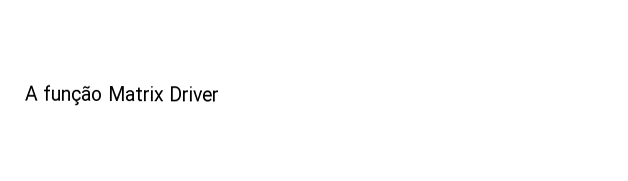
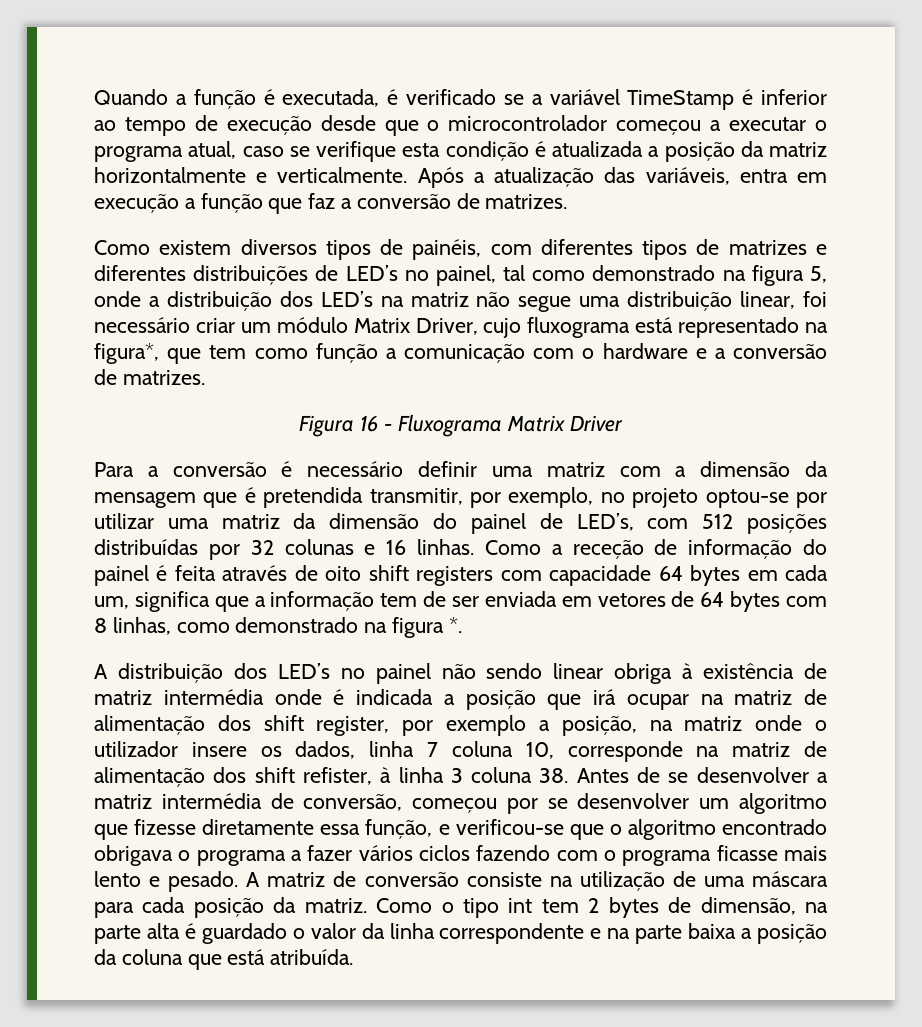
- A função Matrix Driver
+ Quando a função é executada, é verificado se a variável TimeStamp é inferior ao tempo de execução desde que o microcontrolador começou a executar o programa atual, caso se verifique esta condição é atualizada a posição da matriz horizontalmente e verticalmente. Após a atualização das variáveis, entra em execução a função que faz a conversão de matrizes.
+ Como existem diversos tipos de painéis, com diferentes tipos de matrizes e diferentes distribuições de LED’s no painel, tal como demonstrado na figura 5, onde a distribuição dos LED’s na matriz não segue uma distribuição linear, foi necessário criar um módulo Matrix Driver, cujo fluxograma está representado na figura*, que tem como função a comunicação com o hardware e a conversão de matrizes.
+ Figura 16 - Fluxograma Matrix Driver
+ Para a conversão é necessário definir uma matriz com a dimensão da mensagem que é pretendida transmitir, por exemplo, no projeto optou-se por utilizar uma matriz da dimensão do painel de LED’s, com 512 posições distribuídas por 32 colunas e 16 linhas. Como a receção de informação do painel é feita através de oito shift registers com capacidade 64 bytes em cada um, significa que a informação tem de ser enviada em vetores de 64 bytes com 8 linhas, como demonstrado na figura *.
+ A distribuição dos LED’s no painel não sendo linear obriga à existência de matriz intermédia onde é indicada a posição que irá ocupar na matriz de alimentação dos shift register, por exemplo a posição, na matriz onde o utilizador insere os dados, linha 7 coluna 10, corresponde na matriz de alimentação dos shift refister, à linha 3 coluna 38. Antes de se desenvolver a matriz intermédia de conversão, começou por se desenvolver um algoritmo que fizesse diretamente essa função, e verificou-se que o algoritmo encontrado obrigava o programa a fazer vários ciclos fazendo com o programa ficasse mais lento e pesado. A matriz de conversão consiste na utilização de uma máscara para cada posição da matriz. Como o tipo int tem 2 bytes de dimensão, na parte alta é guardado o valor da linha correspondente e na parte baixa a posição da coluna que está atribuída.

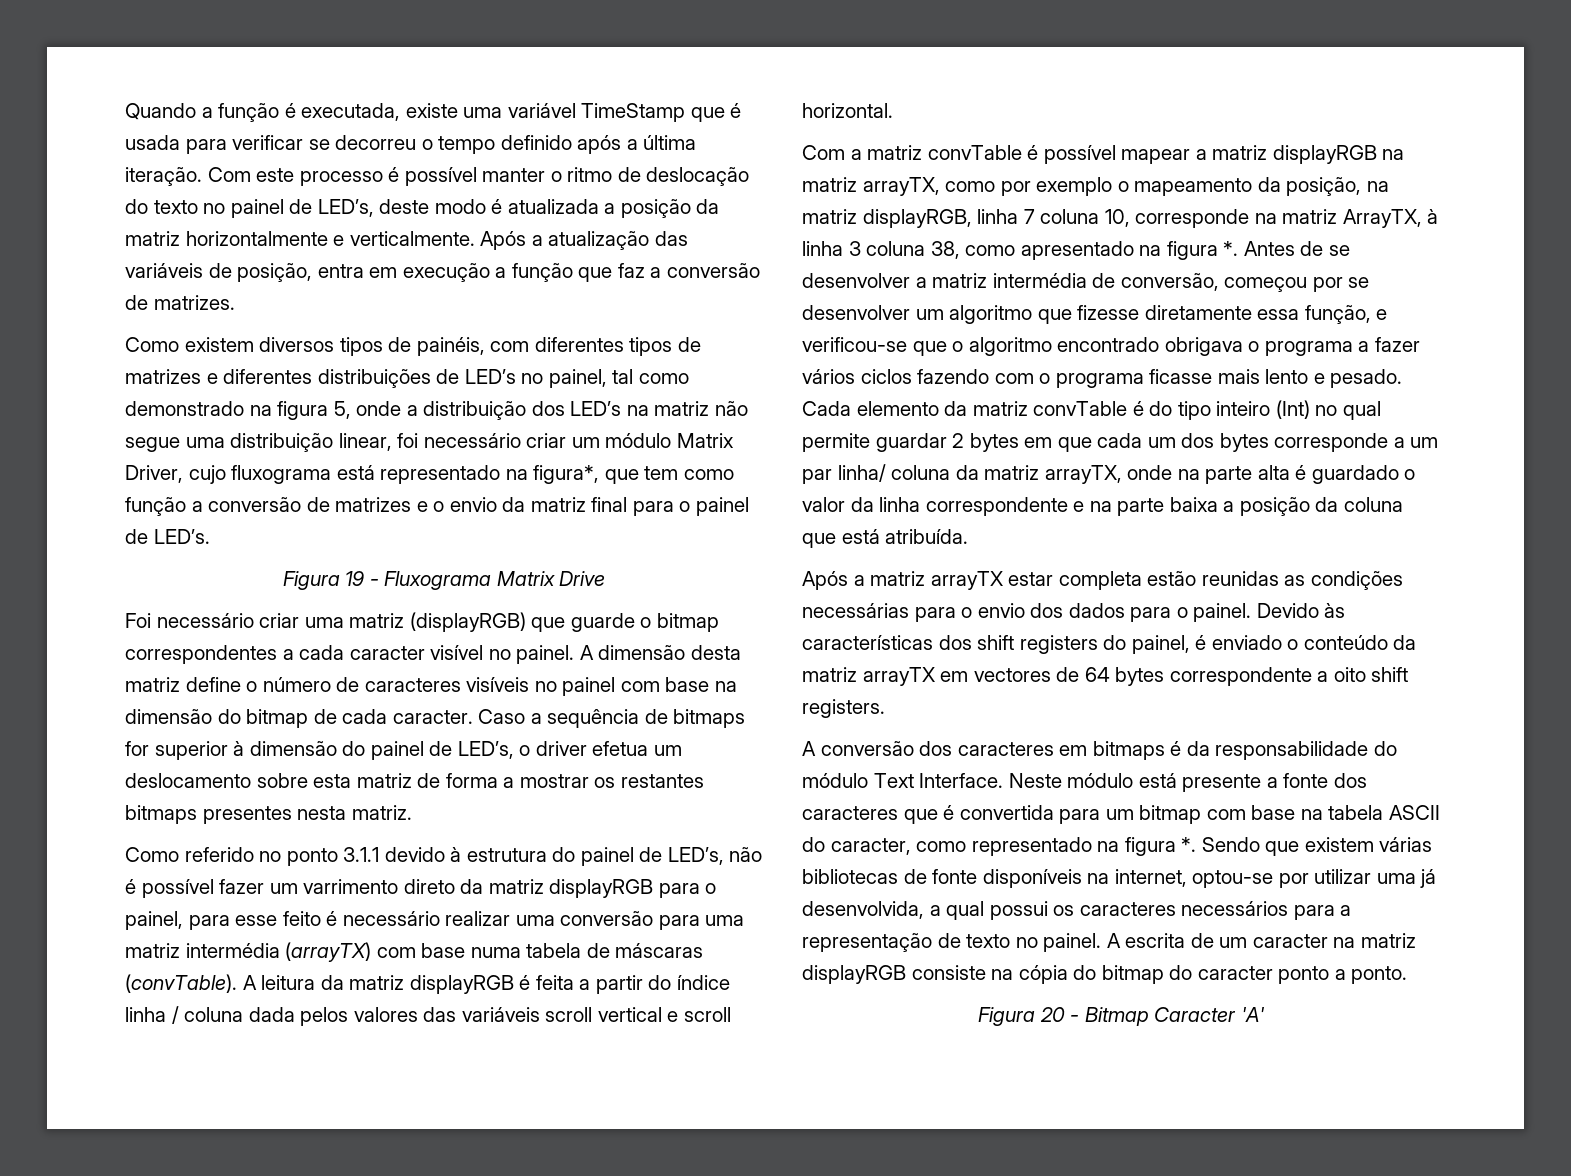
- Quando a função é executada, é verificado se a variável TimeStamp é inferior ao tempo de execução desde que o microcontrolador começou a executar o programa atual, caso se verifique esta condição é atualizada a posição da matriz horizontalmente e verticalmente.
+ Quando a função é executada, existe uma variável TimeStamp que é usada para verificar se decorreu o tempo definido após a última iteração. Com este processo é possível manter o ritmo de deslocação do texto no painel de LED’s, deste modo é atualizada a posição da matriz horizontalmente e verticalmente.
- Após a atualização das variáveis, entra em execução a função que faz a conversão de matrizes.
+ Após a atualização das variáveis de posição, entra em execução a função que faz a conversão de matrizes.
- Como existem diversos tipos de painéis, com diferentes tipos de matrizes e diferentes distribuições de LED’s no painel, tal como demonstrado na figura 5, onde a distribuição dos LED’s na matriz não segue uma distribuição linear, foi necessário criar um módulo Matrix Driver, cujo fluxograma está representado na figura*, que tem como função a comunicação com o hardware e a conversão de matrizes.
- Figura 16 - Fluxograma Matrix Driver
- Para a conversão é necessário definir uma matriz com a dimensão da mensagem que é pretendida transmitir, por exemplo, no projeto optou-se por utilizar uma matriz da dimensão do painel de LED’s, com 512 posições distribuídas por 32 colunas e 16 linhas. Como a receção de informação do painel é feita através de oito shift registers com capacidade 64 bytes em cada um, significa que a informação tem de ser enviada em vetores de 64 bytes com 8 linhas, como demonstrado na figura *.
- A distribuição dos LED’s no painel não sendo linear obriga à existência de matriz intermédia onde é indicada a posição que irá ocupar na matriz de alimentação dos shift register, por exemplo a posição, na matriz onde o utilizador insere os dados, linha 7 coluna 10, corresponde na matriz de alimentação dos shift refister, à linha 3 coluna 38. Antes de se desenvolver a matriz intermédia de conversão, começou por se desenvolver um algoritmo que fizesse diretamente essa função, e verificou-se que o algoritmo encontrado obrigava o programa a fazer vários ciclos fazendo com o programa ficasse mais lento e pesado.
+ Como existem diversos tipos de painéis, com diferentes tipos de matrizes e diferentes distribuições de LED’s no painel, tal como demonstrado na figura 5, onde a distribuição dos LED’s na matriz não segue uma distribuição linear, foi necessário criar um módulo Matrix Driver, cujo fluxograma está representado na figura*, que tem como função a conversão de matrizes e o envio da matriz final para o painel de LED’s.
+ Figura 19 - Fluxograma Matrix Drive
+ Foi necessário criar uma matriz (displayRGB) que guarde o bitmap correspondentes a cada caracter visível no painel. A dimensão desta matriz define o número de caracteres visíveis no painel com base na dimensão do bitmap de cada caracter. Caso a sequência de bitmaps for superior à dimensão do painel de LED’s, o driver efetua um deslocamento sobre esta matriz de forma a mostrar os restantes bitmaps presentes nesta matriz.
+ Como referido no ponto 3.1.1 devido à estrutura do painel de LED’s, não é possível fazer um varrimento direto da matriz displayRGB para o painel, para esse feito é necessário realizar uma conversão para uma matriz intermédia (arrayTX) com base numa tabela de máscaras (convTable). A leitura da matriz displayRGB é feita a partir do índice linha / coluna dada pelos valores das variáveis scroll vertical e scroll horizontal.
+ Com a matriz convTable é possível mapear a matriz displayRGB na matriz arrayTX, como por exemplo o mapeamento da posição, na matriz displayRGB, linha 7 coluna 10, corresponde na matriz ArrayTX, à linha 3 coluna 38, como apresentado na figura *. Antes de se desenvolver a matriz intermédia de conversão, começou por se desenvolver um algoritmo que fizesse diretamente essa função, e verificou-se que o algoritmo encontrado obrigava o programa a fazer vários ciclos fazendo com o programa ficasse mais lento e pesado.
- A matriz de conversão consiste na utilização de uma máscara para cada posição da matriz. Como o tipo int tem 2 bytes de dimensão, na parte alta é guardado o valor da linha correspondente e na parte baixa a posição da coluna que está atribuída.
+ Cada elemento da matriz convTable é do tipo inteiro (Int) no qual permite guardar 2 bytes em que cada um dos bytes corresponde a um par linha/ coluna da matriz arrayTX, onde na parte alta é guardado o valor da linha correspondente e na parte baixa a posição da coluna que está atribuída.
+ Após a matriz arrayTX estar completa estão reunidas as condições necessárias para o envio dos dados para o painel. Devido às características dos shift registers do painel, é enviado o conteúdo da matriz arrayTX em vectores de 64 bytes correspondente a oito shift registers.
+ A conversão dos caracteres em bitmaps é da responsabilidade do módulo Text Interface. Neste módulo está presente a fonte dos caracteres que é convertida para um bitmap com base na tabela ASCII do caracter, como representado na figura *. Sendo que existem várias bibliotecas de fonte disponíveis na internet, optou-se por utilizar uma já desenvolvida, a qual possui os caracteres necessários para a representação de texto no painel. A escrita de um caracter na matriz displayRGB consiste na cópia do bitmap do caracter ponto a ponto.
+ Figura 20 - Bitmap Caracter 'A'

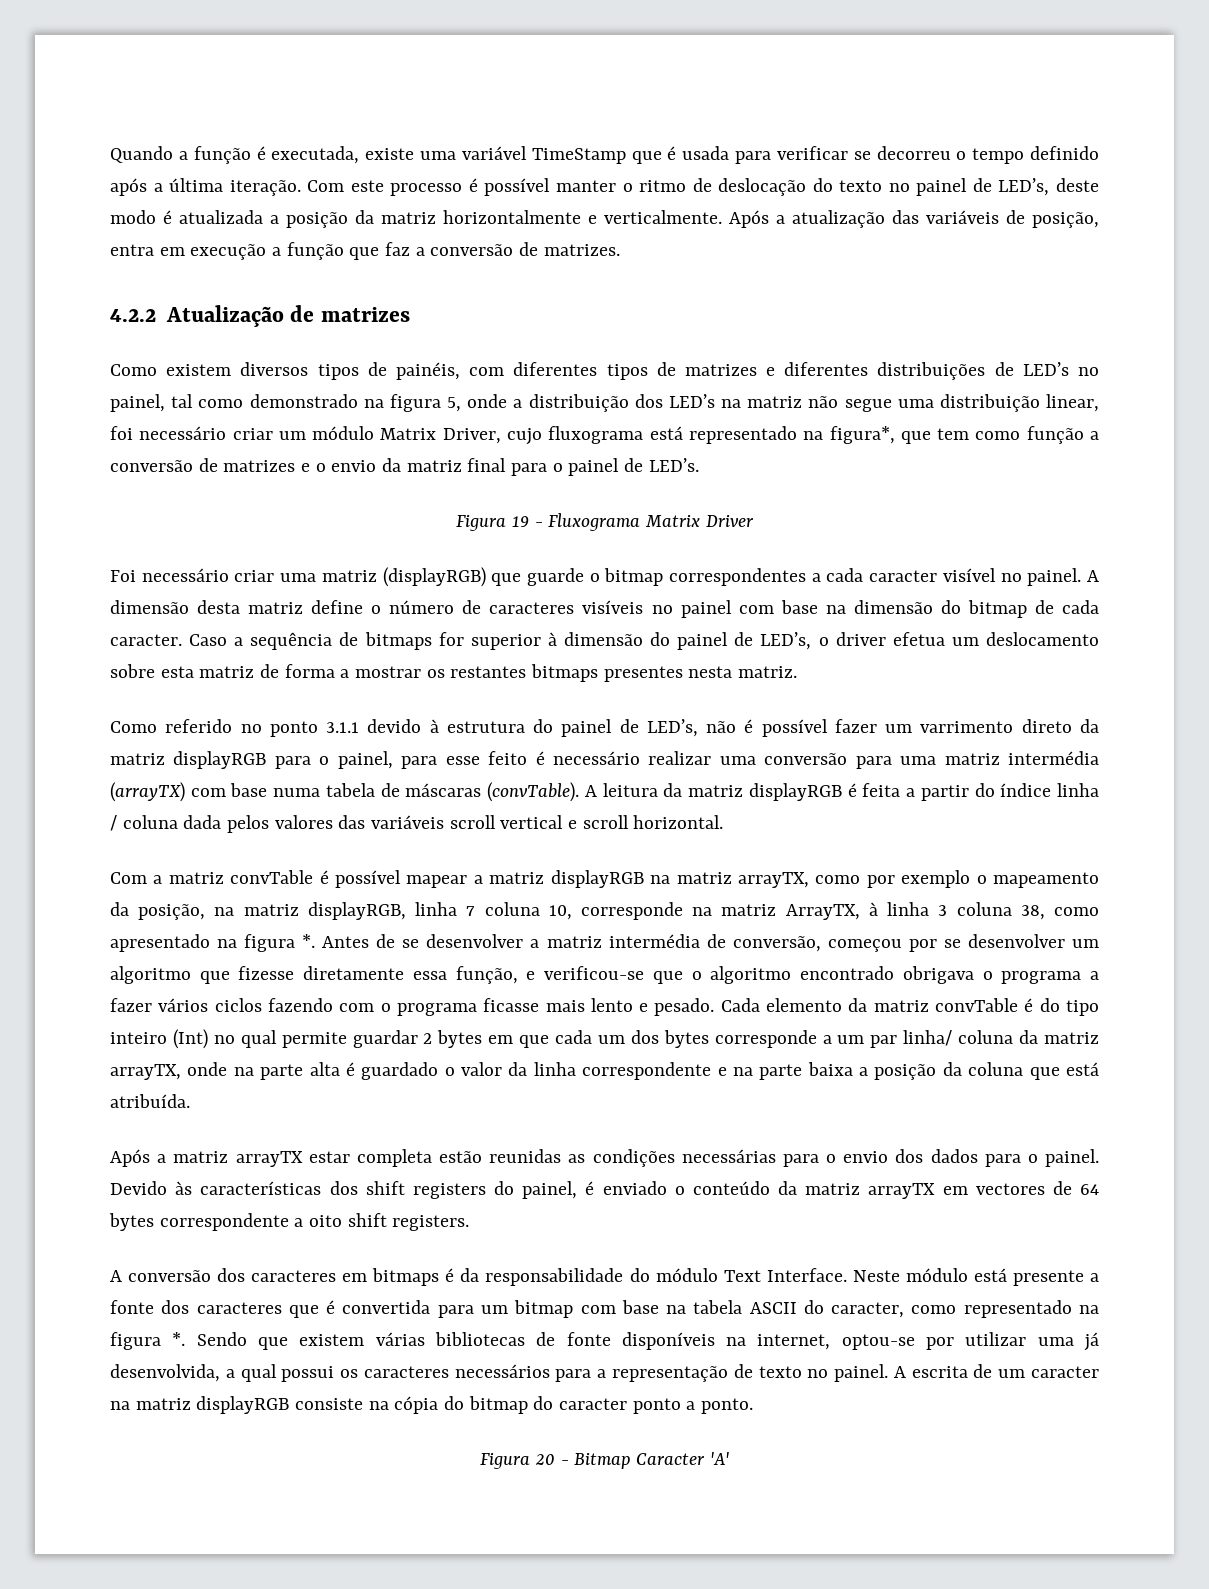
+ 4.2.2 Atualização de matrizes
- Figura 19 - Fluxograma Matrix Drive
+ Figura 19 - Fluxograma Matrix Driver

